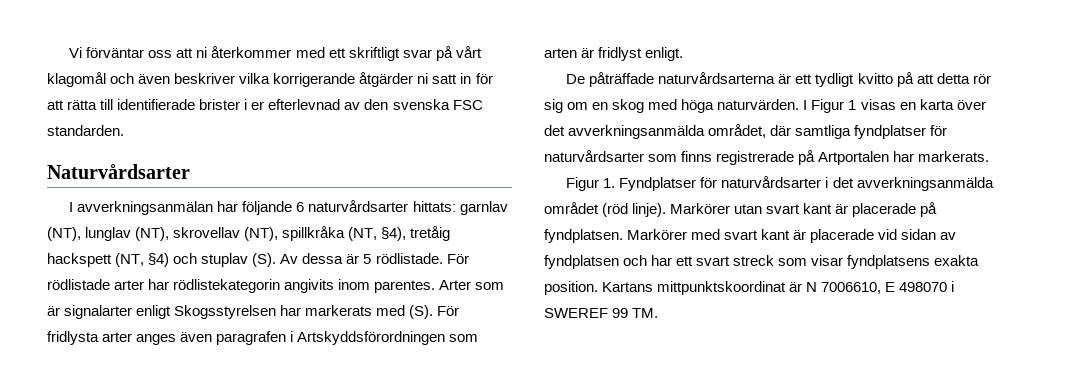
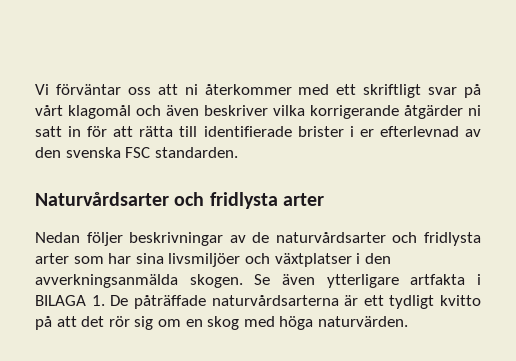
- Naturvårdsarter
- I avverkningsanmälan har följande 6 naturvårdsarter hittats: garnlav (NT), lunglav (NT), skrovellav (NT), spillkråka (NT, §4), tretåig hackspett (NT, §4) och stuplav (S). Av dessa är 5 rödlistade. För rödlistade arter har rödlistekategorin angivits inom parentes. Arter som är signalarter enligt Skogsstyrelsen har markerats med (S). För fridlysta arter anges även paragrafen i Artskyddsförordningen som arten är fridlyst enligt.
- De påträffade naturvårdsarterna är ett tydligt kvitto på att detta rör sig om en skog med höga naturvärden. I Figur 1 visas en karta över det avverkningsanmälda området, där samtliga fyndplatser för naturvårdsarter som finns registrerade på Artportalen har markerats.
- Figur 1. Fyndplatser för naturvårdsarter i det avverkningsanmälda området (röd linje). Markörer utan svart kant är placerade på fyndplatsen. Markörer med svart kant är placerade vid sidan av fyndplatsen och har ett svart streck som visar fyndplatsens exakta position. Kartans mittpunktskoordinat är N 7006610, E 498070 i SWEREF 99 TM.
+ Naturvårdsarter och fridlysta arter
+ Nedan följer beskrivningar av de naturvårdsarter och fridlysta arter som har sina livsmiljöer och växtplatser i den avverkningsanmälda skogen. Se även ytterligare artfakta i BILAGA 1. De påträffade naturvårdsarterna är ett tydligt kvitto på att det rör sig om en skog med höga naturvärden.

